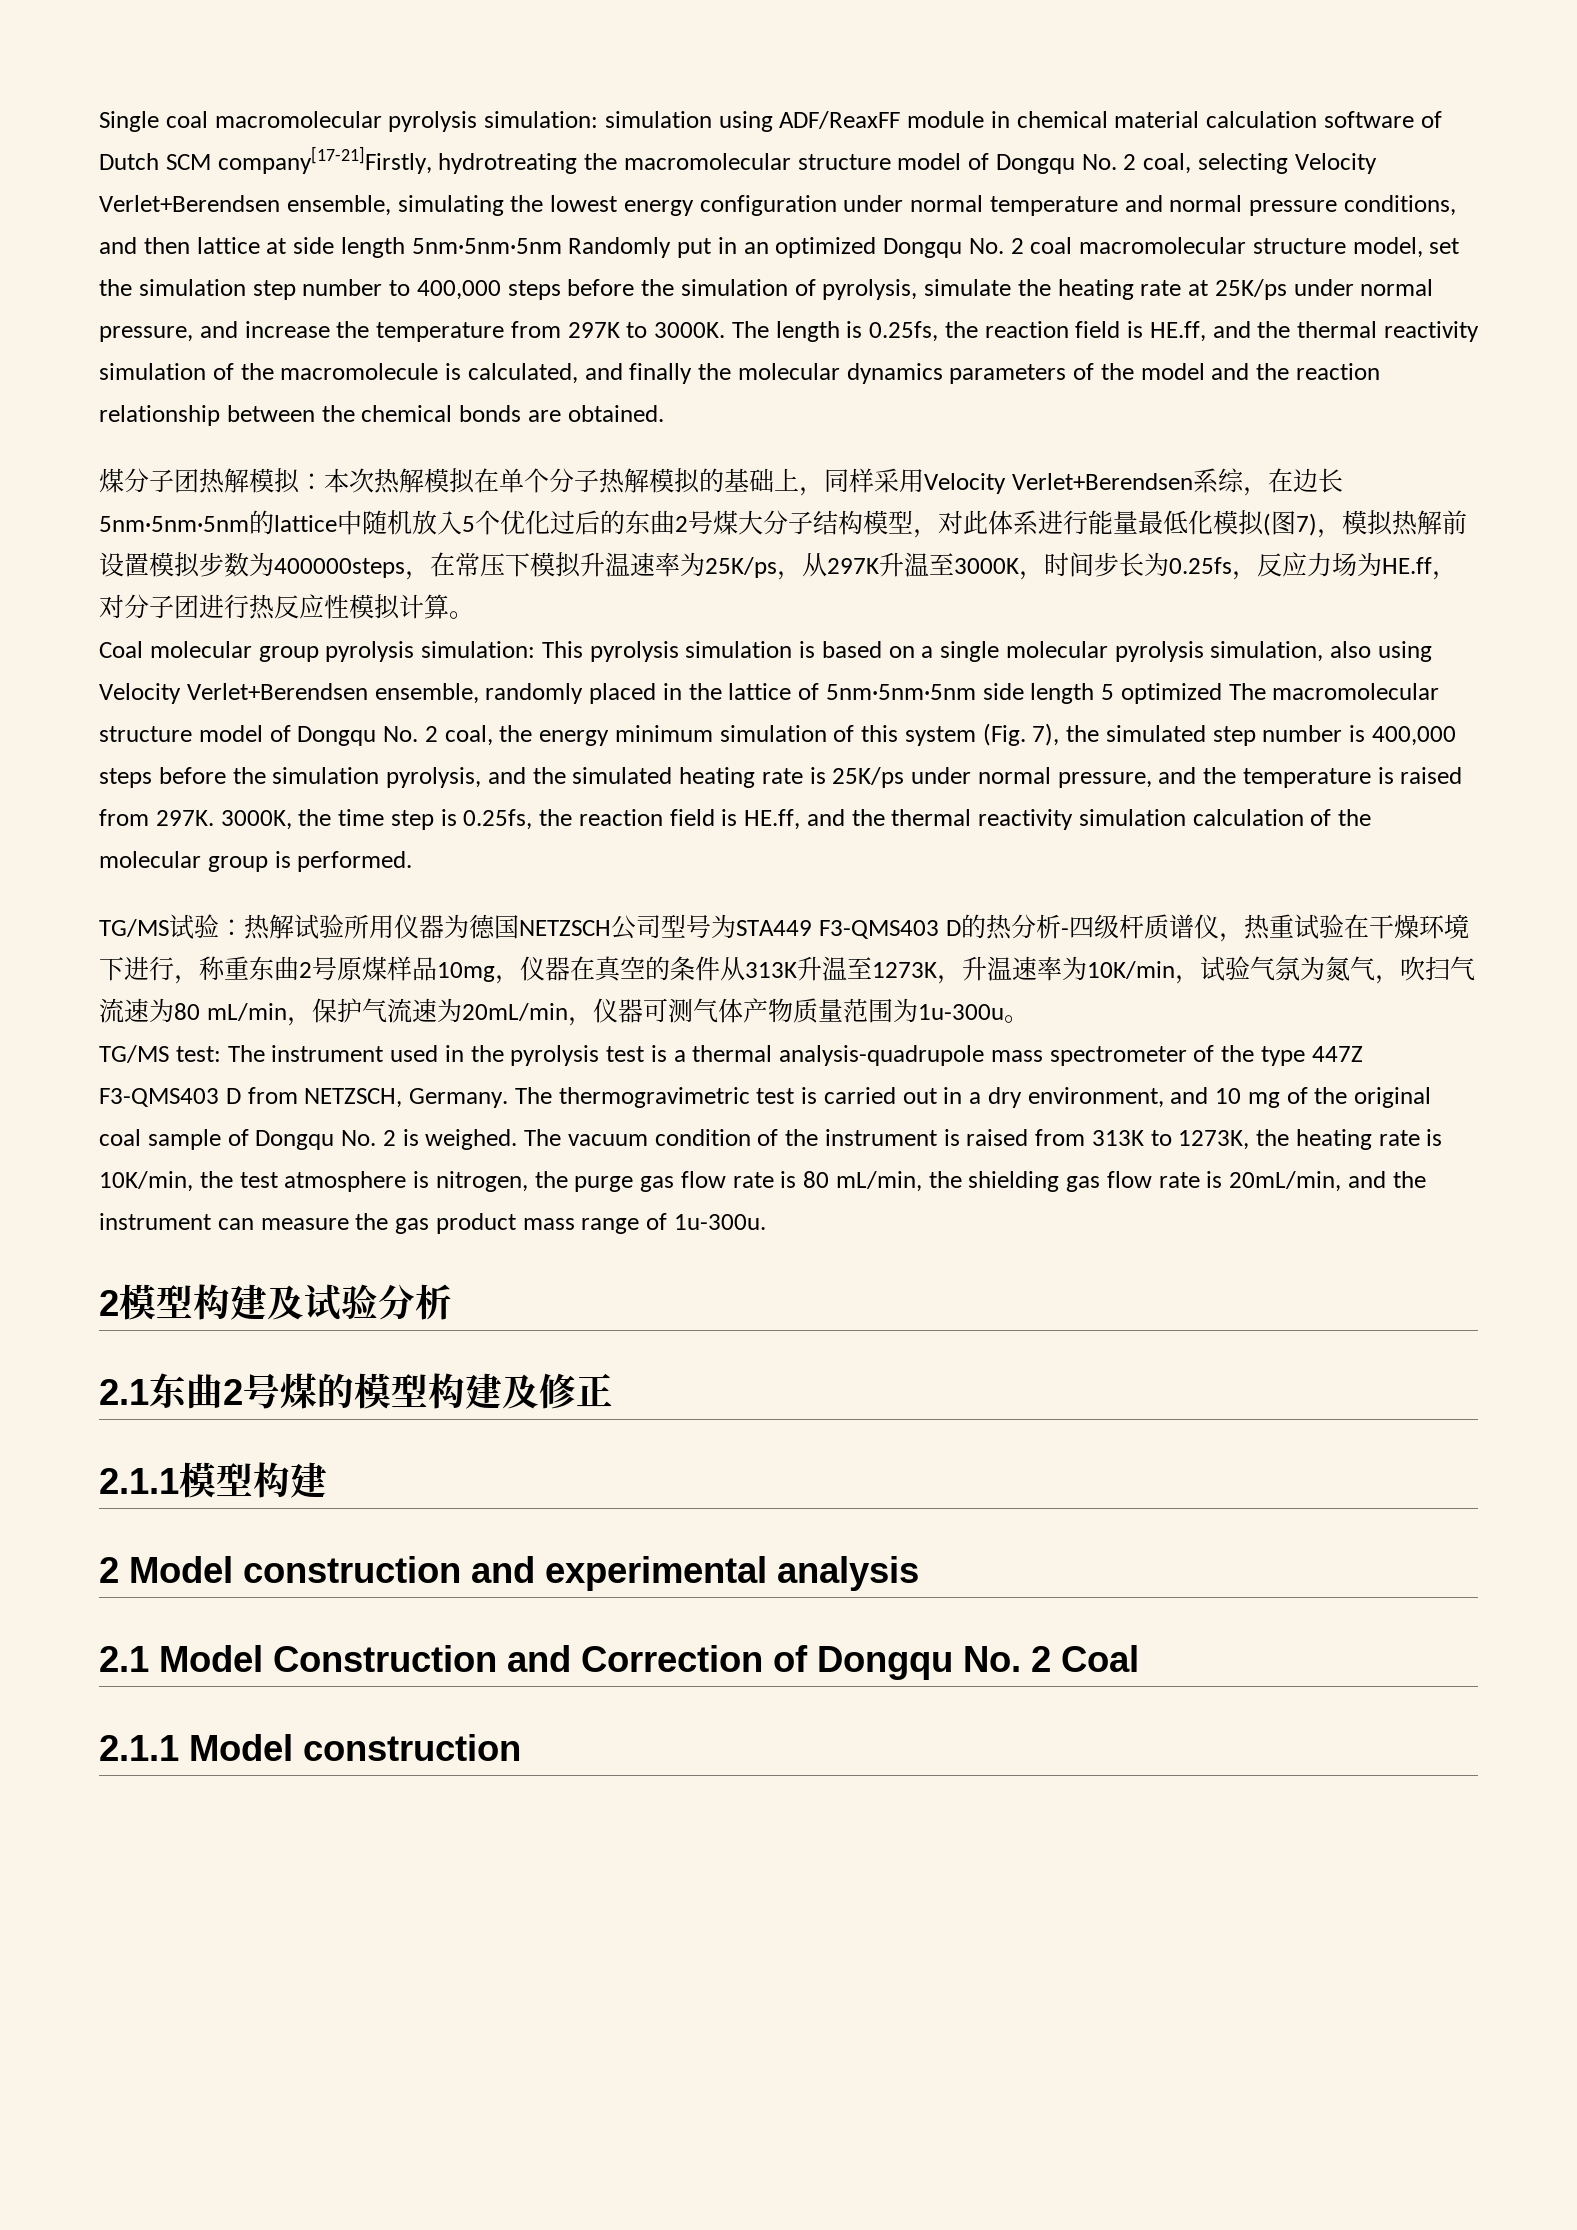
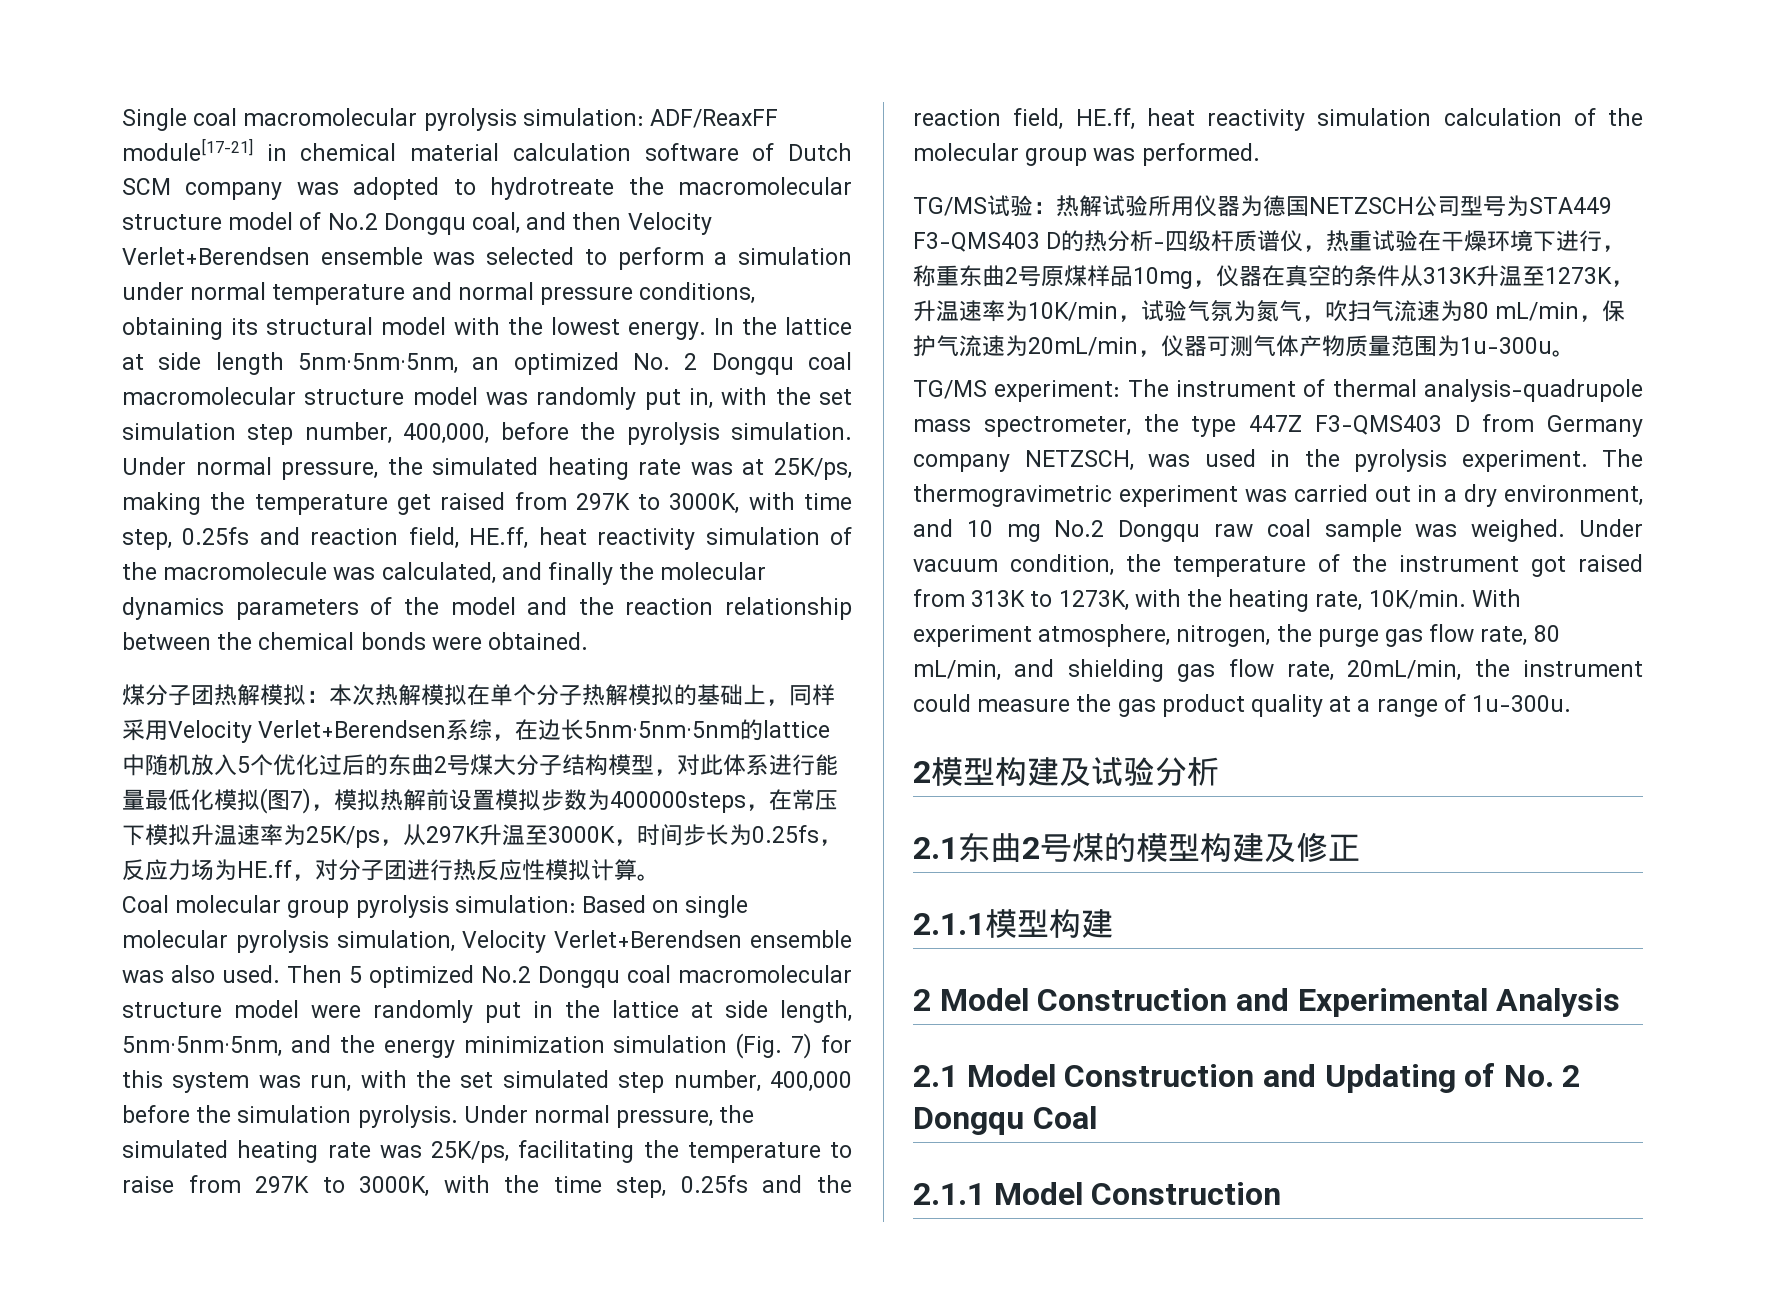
- Single coal macromolecular pyrolysis simulation: simulation using ADF/ReaxFF module in chemical material calculation software of Dutch SCM company[17-21]Firstly, hydrotreating the macromolecular structure model of Dongqu No. 2 coal, selecting Velocity Verlet+Berendsen ensemble, simulating the lowest energy configuration under normal temperature and normal pressure conditions, and then lattice at side length 5nm·5nm·5nm Randomly put in an optimized Dongqu No. 2 coal macromolecular structure model, set the simulation step number to 400,000 steps before the simulation of pyrolysis, simulate the heating rate at 25K/ps under normal pressure, and increase the temperature from 297K to 3000K. The length is 0.25fs, the reaction field is HE.ff, and the thermal reactivity simulation of the macromolecule is calculated, and finally the molecular dynamics parameters of the model and the reaction relationship between the chemical bonds are obtained.
+ Single coal macromolecular pyrolysis simulation: ADF/ReaxFF module[17-21] in chemical material calculation software of Dutch SCM company was adopted to hydrotreate the macromolecular structure model of No.2 Dongqu coal, and then Velocity Verlet+Berendsen ensemble was selected to perform a simulation under normal temperature and normal pressure conditions, obtaining its structural model with the lowest energy. In the lattice at side length 5nm·5nm·5nm, an optimized No. 2 Dongqu coal macromolecular structure model was randomly put in, with the set simulation step number, 400,000, before the pyrolysis simulation. Under normal pressure, the simulated heating rate was at 25K/ps, making the temperature get raised from 297K to 3000K, with time step, 0.25fs and reaction field, HE.ff, heat reactivity simulation of the macromolecule was calculated, and finally the molecular dynamics parameters of the model and the reaction relationship between the chemical bonds were obtained.
- Coal molecular group pyrolysis simulation: This pyrolysis simulation is based on a single molecular pyrolysis simulation, also using Velocity Verlet+Berendsen ensemble, randomly placed in the lattice of 5nm·5nm·5nm side length 5 optimized The macromolecular structure model of Dongqu No. 2 coal, the energy minimum simulation of this system (Fig. 7), the simulated step number is 400,000 steps before the simulation pyrolysis, and the simulated heating rate is 25K/ps under normal pressure, and the temperature is raised from 297K. 3000K, the time step is 0.25fs, the reaction field is HE.ff, and the thermal reactivity simulation calculation of the molecular group is performed.
+ Coal molecular group pyrolysis simulation: Based on single molecular pyrolysis simulation, Velocity Verlet+Berendsen ensemble was also used. Then 5 optimized No.2 Dongqu coal macromolecular structure model were randomly put in the lattice at side length, 5nm·5nm·5nm, and the energy minimization simulation (Fig. 7) for this system was run, with the set simulated step number, 400,000 before the simulation pyrolysis. Under normal pressure, the simulated heating rate was 25K/ps, facilitating the temperature to raise from 297K to 3000K, with the time step, 0.25fs and the reaction field, HE.ff, heat reactivity simulation calculation of the molecular group was performed.
- TG/MS test: The instrument used in the pyrolysis test is a thermal analysis-quadrupole mass spectrometer of the type 447Z F3-QMS403 D from NETZSCH, Germany. The thermogravimetric test is carried out in a dry environment, and 10 mg of the original coal sample of Dongqu No. 2 is weighed. The vacuum condition of the instrument is raised from 313K to 1273K, the heating rate is 10K/min, the test atmosphere is nitrogen, the purge gas flow rate is 80 mL/min, the shielding gas flow rate is 20mL/min, and the instrument can measure the gas product mass range of 1u-300u.
+ TG/MS experiment: The instrument of thermal analysis-quadrupole mass spectrometer, the type 447Z F3-QMS403 D from Germany company NETZSCH, was used in the pyrolysis experiment. The thermogravimetric experiment was carried out in a dry environment, and 10 mg No.2 Dongqu raw coal sample was weighed. Under vacuum condition, the temperature of the instrument got raised from 313K to 1273K, with the heating rate, 10K/min. With experiment atmosphere, nitrogen, the purge gas flow rate, 80 mL/min, and shielding gas flow rate, 20mL/min, the instrument could measure the gas product quality at a range of 1u-300u.
- 2 Model construction and experimental analysis
+ 2 Model Construction and Experimental Analysis
- 2.1 Model Construction and Correction of Dongqu No. 2 Coal
+ 2.1 Model Construction and Updating of No. 2 Dongqu Coal
- 2.1.1 Model construction
+ 2.1.1 Model Construction

